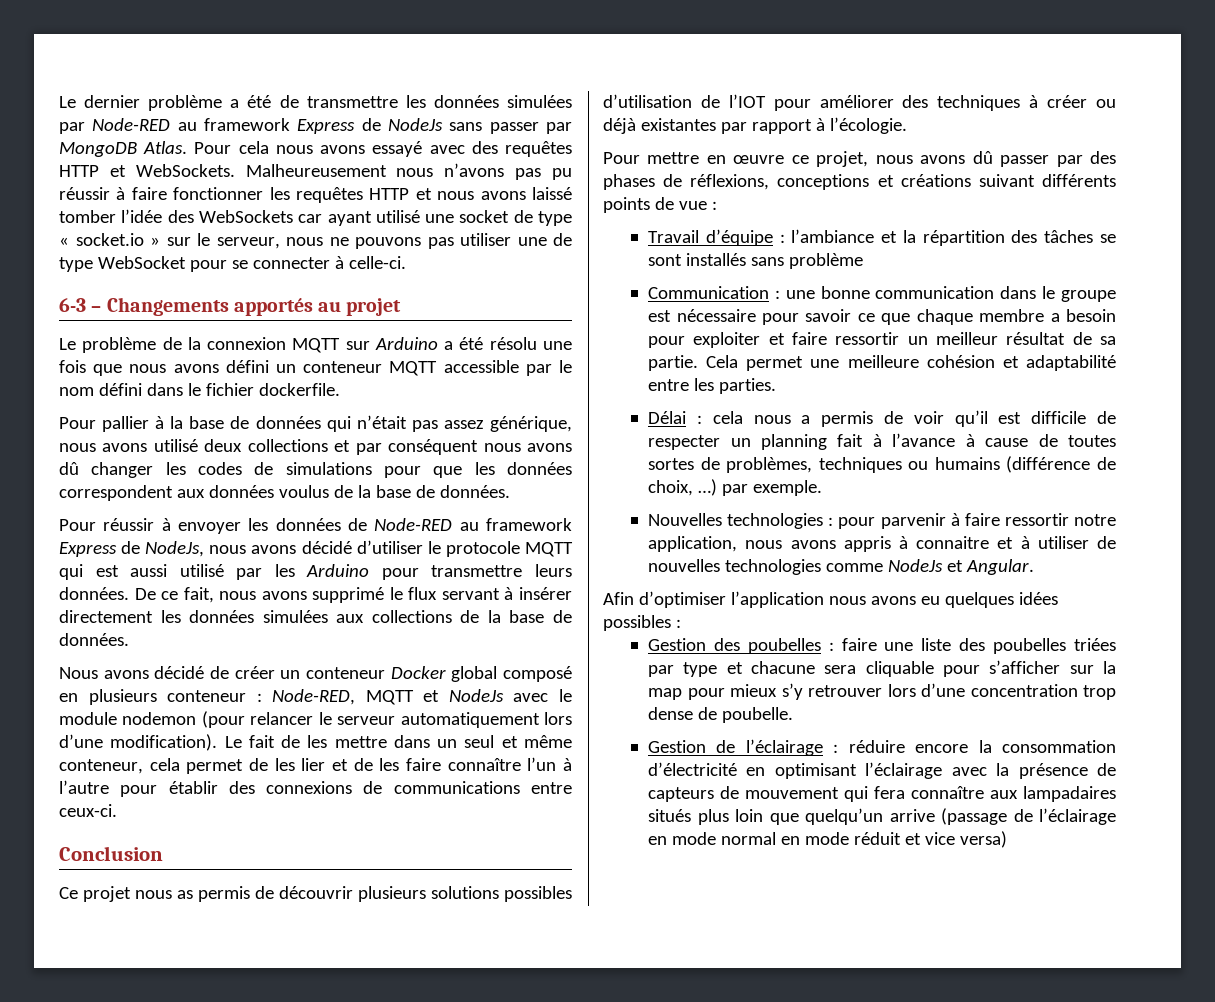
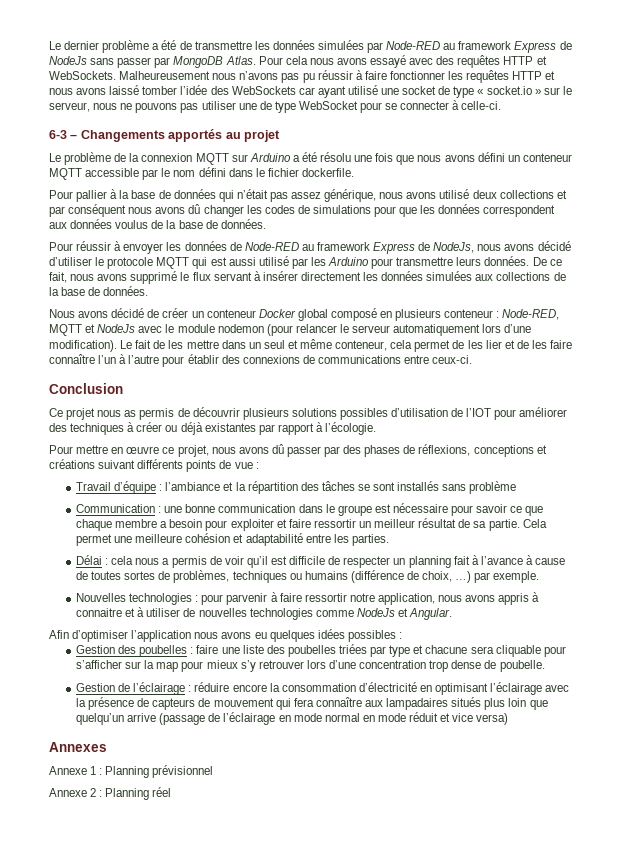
+ Annexes
+ Annexe 1 : Planning prévisionnel
+ Annexe 2 : Planning réel

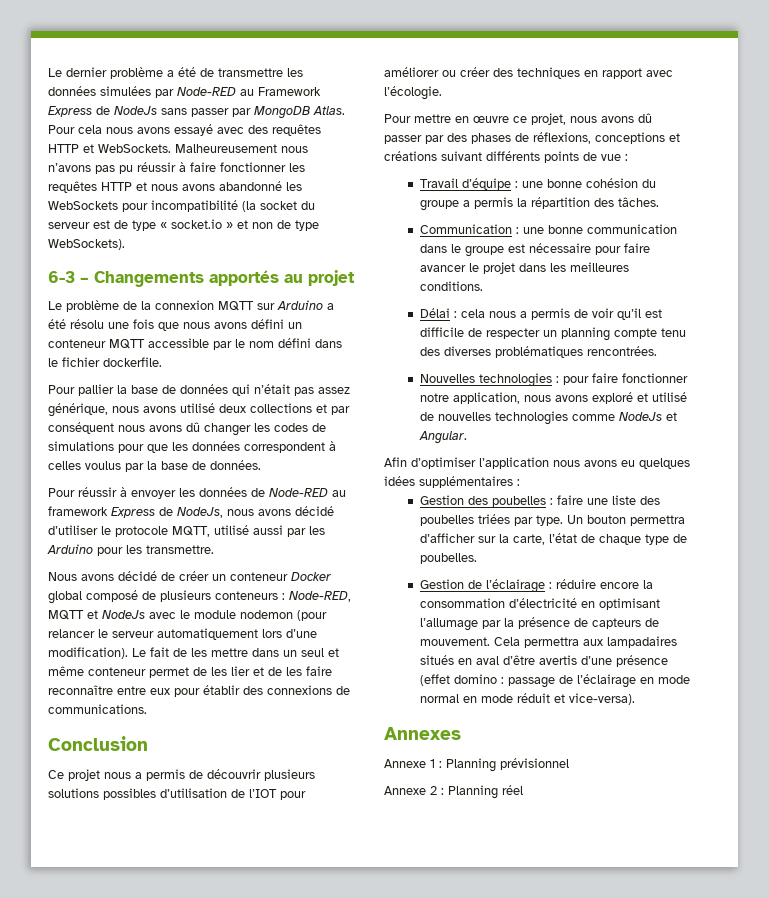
- Le dernier problème a été de transmettre les données simulées par Node-RED au framework Express de NodeJs sans passer par MongoDB Atlas.
+ Le dernier problème a été de transmettre les données simulées par Node-RED au Framework Express de NodeJs sans passer par MongoDB Atlas.
- Malheureusement nous n’avons pas pu réussir à faire fonctionner les requêtes HTTP et nous avons laissé tomber l’idée des WebSockets car ayant utilisé une socket de type « socket.io » sur le serveur, nous ne pouvons pas utiliser une de type WebSocket pour se connecter à celle-ci.
+ Malheureusement nous n’avons pas pu réussir à faire fonctionner les requêtes HTTP et nous avons abandonné les WebSockets pour incompatibilité (la socket du serveur est de type « socket.io » et non de type WebSockets).
- Pour pallier à la base de données qui n’était pas assez générique, nous avons utilisé deux collections et par conséquent nous avons dû changer les codes de simulations pour que les données correspondent aux données voulus de la base de données.
+ Pour pallier la base de données qui n’était pas assez générique, nous avons utilisé deux collections et par conséquent nous avons dû changer les codes de simulations pour que les données correspondent à celles voulus par la base de données.
- Pour réussir à envoyer les données de Node-RED au framework Express de NodeJs, nous avons décidé d’utiliser le protocole MQTT qui est aussi utilisé par les Arduino pour transmettre leurs données. De ce fait, nous avons supprimé le flux servant à insérer directement les données simulées aux collections de la base de données.
+ Pour réussir à envoyer les données de Node-RED au framework Express de NodeJs, nous avons décidé d’utiliser le protocole MQTT, utilisé aussi par les Arduino pour les transmettre.
- Nous avons décidé de créer un conteneur Docker global composé en plusieurs conteneur : Node-RED, MQTT et NodeJs avec le module nodemon (pour relancer le serveur automatiquement lors d’une modification).
+ Nous avons décidé de créer un conteneur Docker global composé de plusieurs conteneurs : Node-RED, MQTT et NodeJs avec le module nodemon (pour relancer le serveur automatiquement lors d’une modification).
- Le fait de les mettre dans un seul et même conteneur, cela permet de les lier et de les faire connaître l’un à l’autre pour établir des connexions de communications entre ceux-ci.
+ Le fait de les mettre dans un seul et même conteneur permet de les lier et de les faire reconnaître entre eux pour établir des connexions de communications.
- Ce projet nous as permis de découvrir plusieurs solutions possibles d’utilisation de l’IOT pour améliorer des techniques à créer ou déjà existantes par rapport à l’écologie.
+ Ce projet nous a permis de découvrir plusieurs solutions possibles d’utilisation de l’IOT pour améliorer ou créer des techniques en rapport avec l’écologie.
- Travail d’équipe : l’ambiance et la répartition des tâches se sont installés sans problème
+ Travail d’équipe : une bonne cohésion du groupe a permis la répartition des tâches.
- Communication : une bonne communication dans le groupe est nécessaire pour savoir ce que chaque membre a besoin pour exploiter et faire ressortir un meilleur résultat de sa partie. Cela permet une meilleure cohésion et adaptabilité entre les parties.
+ Communication : une bonne communication dans le groupe est nécessaire pour faire avancer le projet dans les meilleures conditions.
- Délai : cela nous a permis de voir qu’il est difficile de respecter un planning fait à l’avance à cause de toutes sortes de problèmes, techniques ou humains (différence de choix, …) par exemple.
- Nouvelles technologies : pour parvenir à faire ressortir notre application, nous avons appris à connaitre et à utiliser de nouvelles technologies comme NodeJs et Angular.
+ Délai : cela nous a permis de voir qu’il est difficile de respecter un planning compte tenu des diverses problématiques rencontrées.
+ Nouvelles technologies : pour faire fonctionner notre application, nous avons exploré et utilisé de nouvelles technologies comme NodeJs et Angular.
- Afin d’optimiser l’application nous avons eu quelques idées possibles :
+ Afin d’optimiser l’application nous avons eu quelques idées supplémentaires :
- Gestion des poubelles : faire une liste des poubelles triées par type et chacune sera cliquable pour s’afficher sur la map pour mieux s’y retrouver lors d’une concentration trop dense de poubelle.
+ Gestion des poubelles : faire une liste des poubelles triées par type. Un bouton permettra d’afficher sur la carte, l’état de chaque type de poubelles.
- Gestion de l’éclairage : réduire encore la consommation d’électricité en optimisant l’éclairage avec la présence de capteurs de mouvement qui fera connaître aux lampadaires situés plus loin que quelqu’un arrive (passage de l’éclairage en mode normal en mode réduit et vice versa)
+ Gestion de l’éclairage : réduire encore la consommation d’électricité en optimisant l’allumage par la présence de capteurs de mouvement. Cela permettra aux lampadaires situés en aval d’être avertis d’une présence (effet domino : passage de l’éclairage en mode normal en mode réduit et vice-versa).

